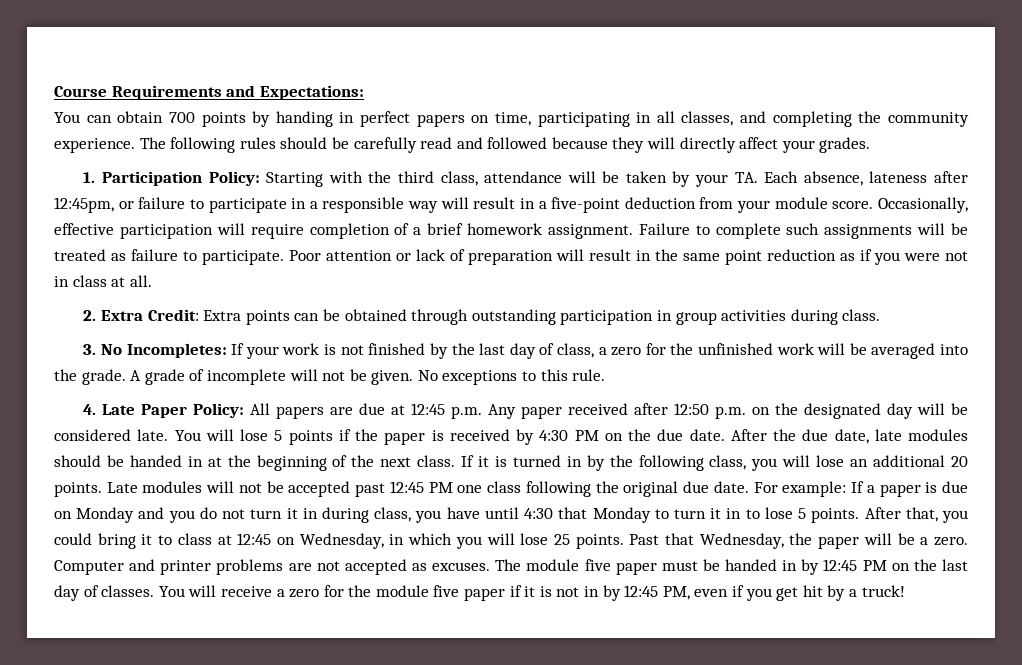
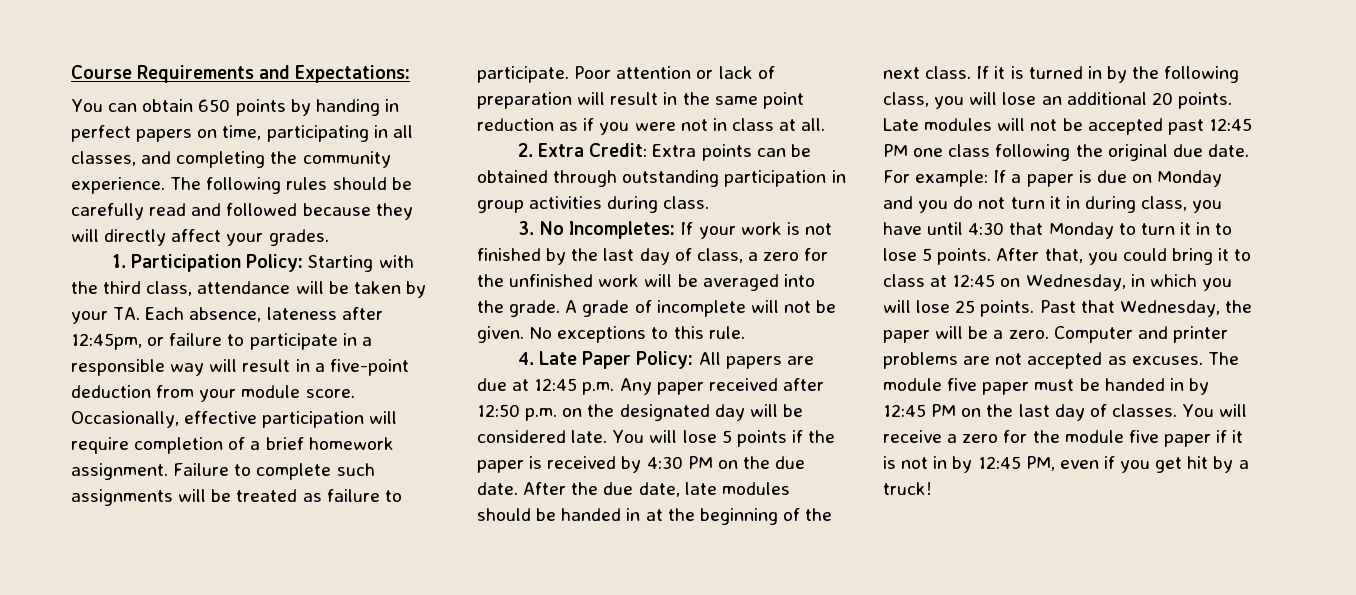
- You can obtain 700 points by handing in perfect papers on time, participating in all classes, and completing the community experience.
+ You can obtain 650 points by handing in perfect papers on time, participating in all classes, and completing the community experience.

